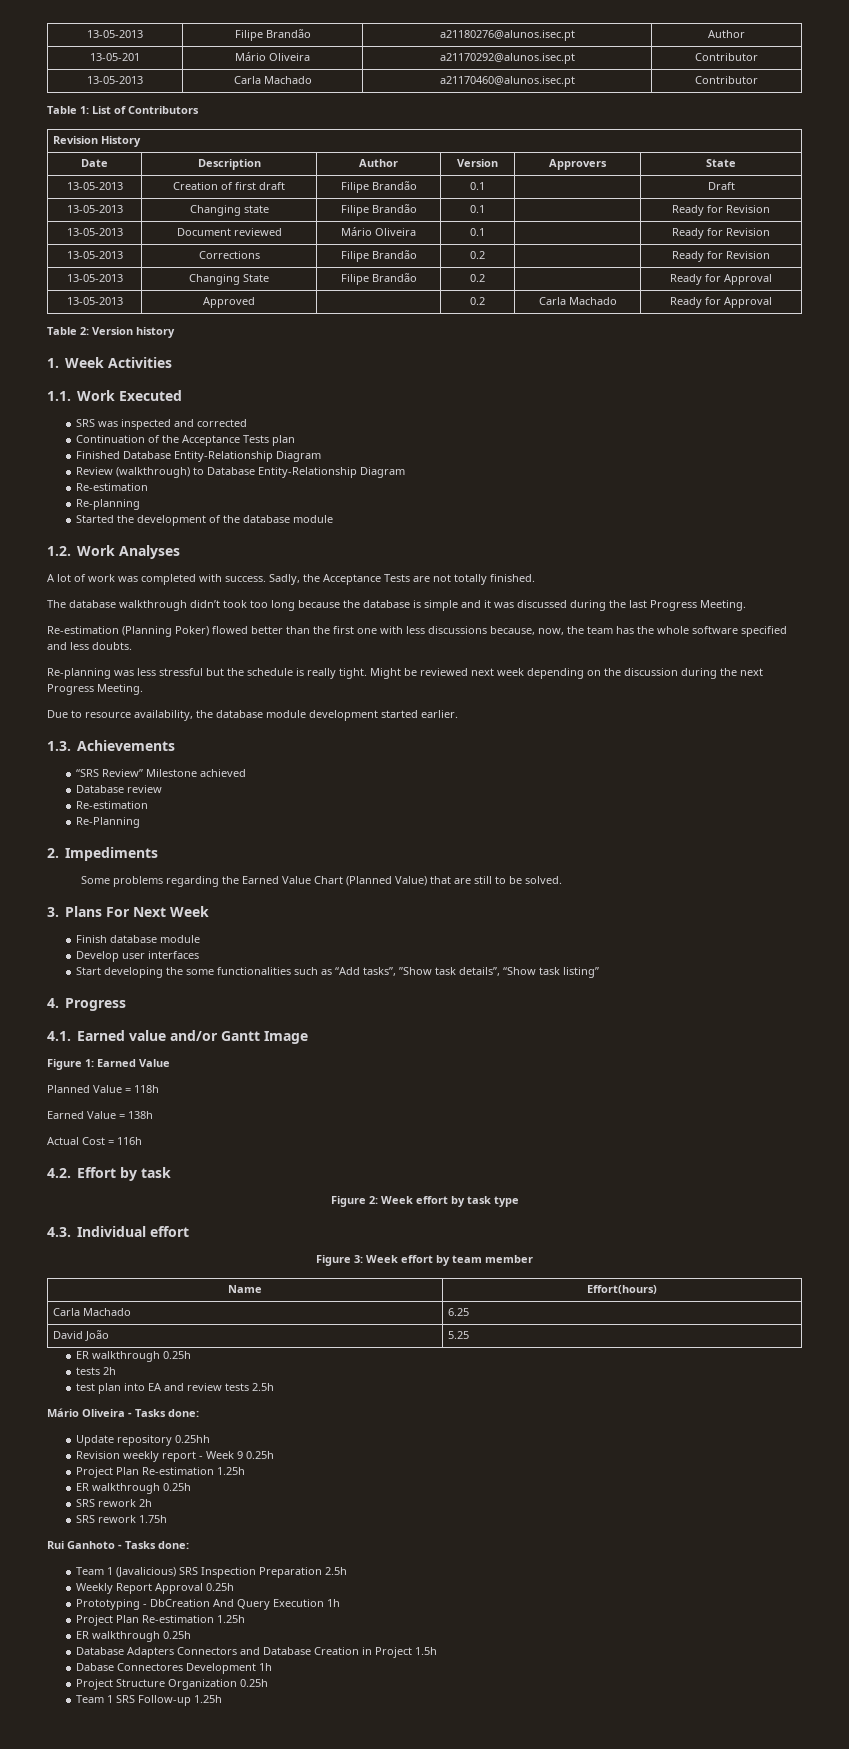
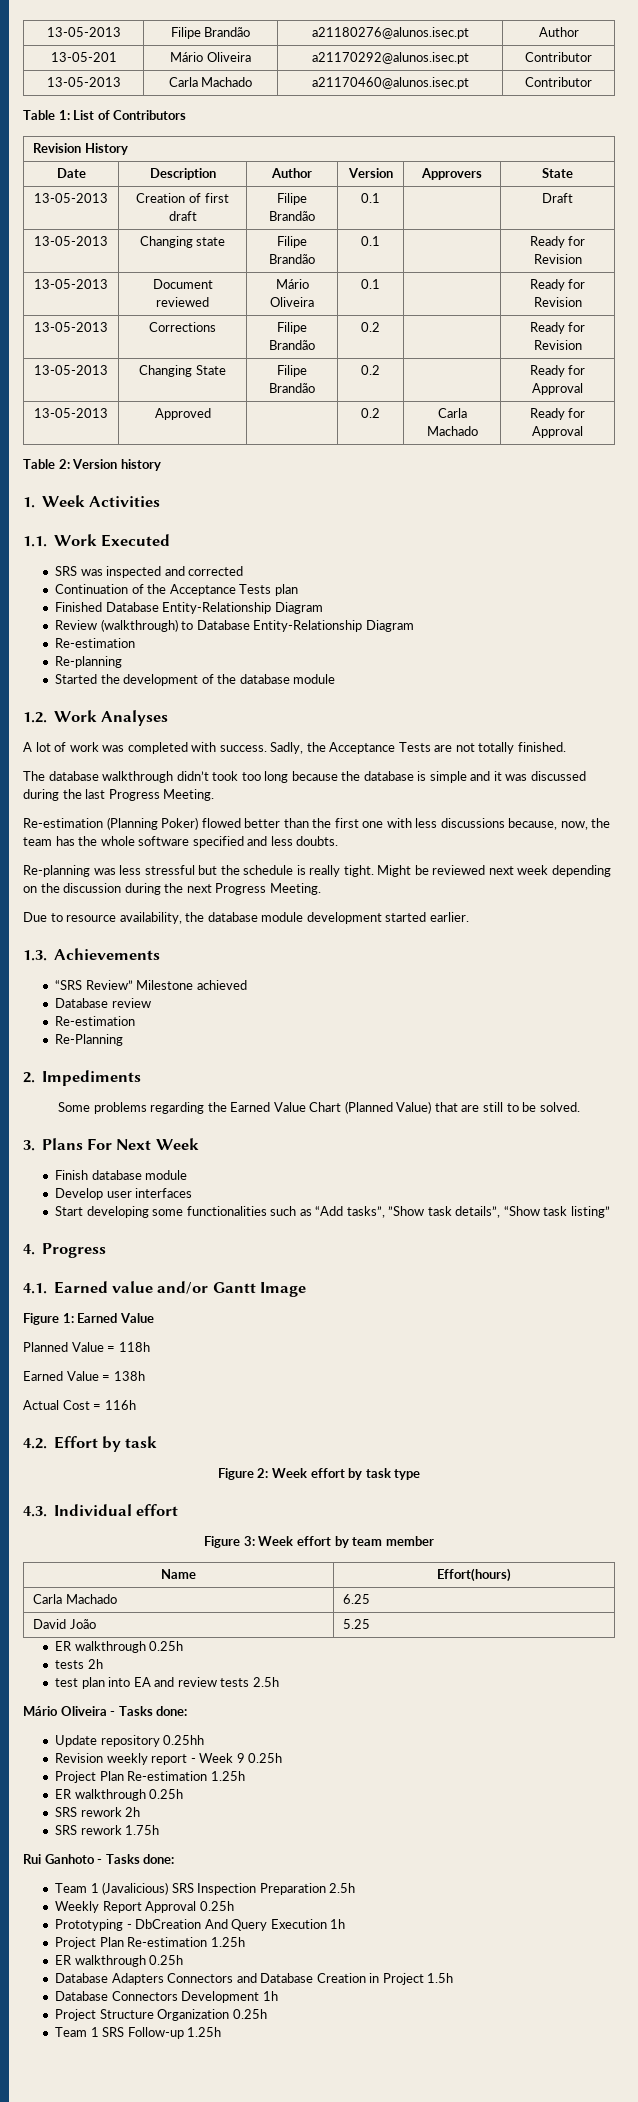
- Start developing the some functionalities such as “Add tasks”, ”Show task details”, “Show task listing”
+ Start developing some functionalities such as “Add tasks”, ”Show task details”, “Show task listing”
- Dabase Connectores Development 1h
+ Database Connectors Development 1h

